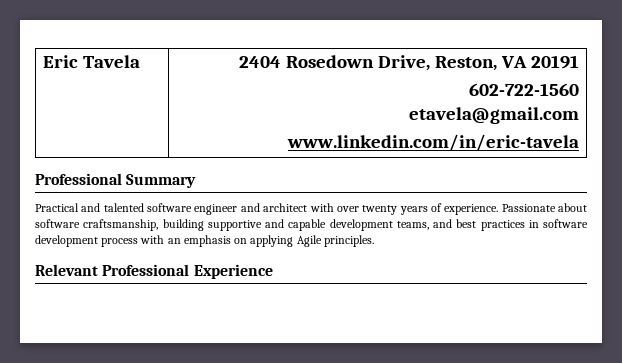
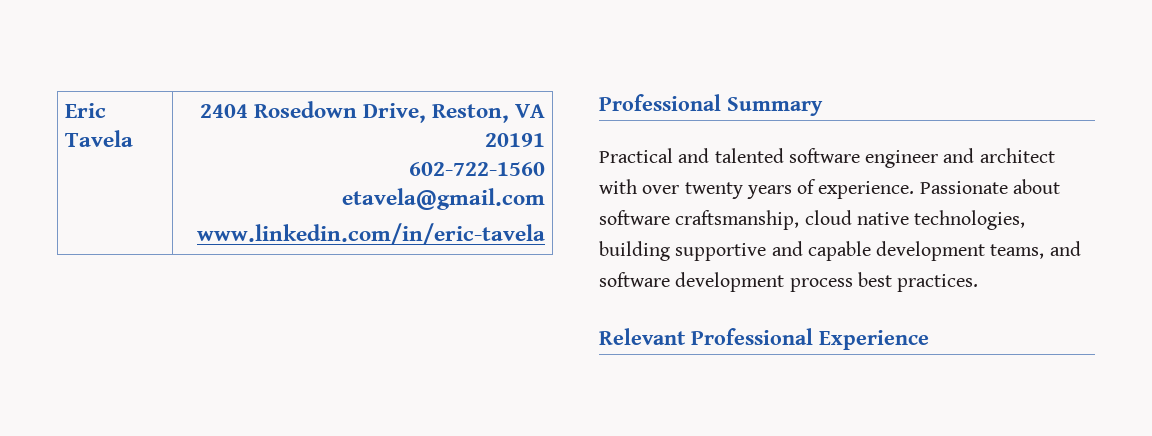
- Passionate about software craftsmanship, building supportive and capable development teams, and best practices in software development process with an emphasis on applying Agile principles.
+ Passionate about software craftsmanship, cloud native technologies, building supportive and capable development teams, and software development process best practices.

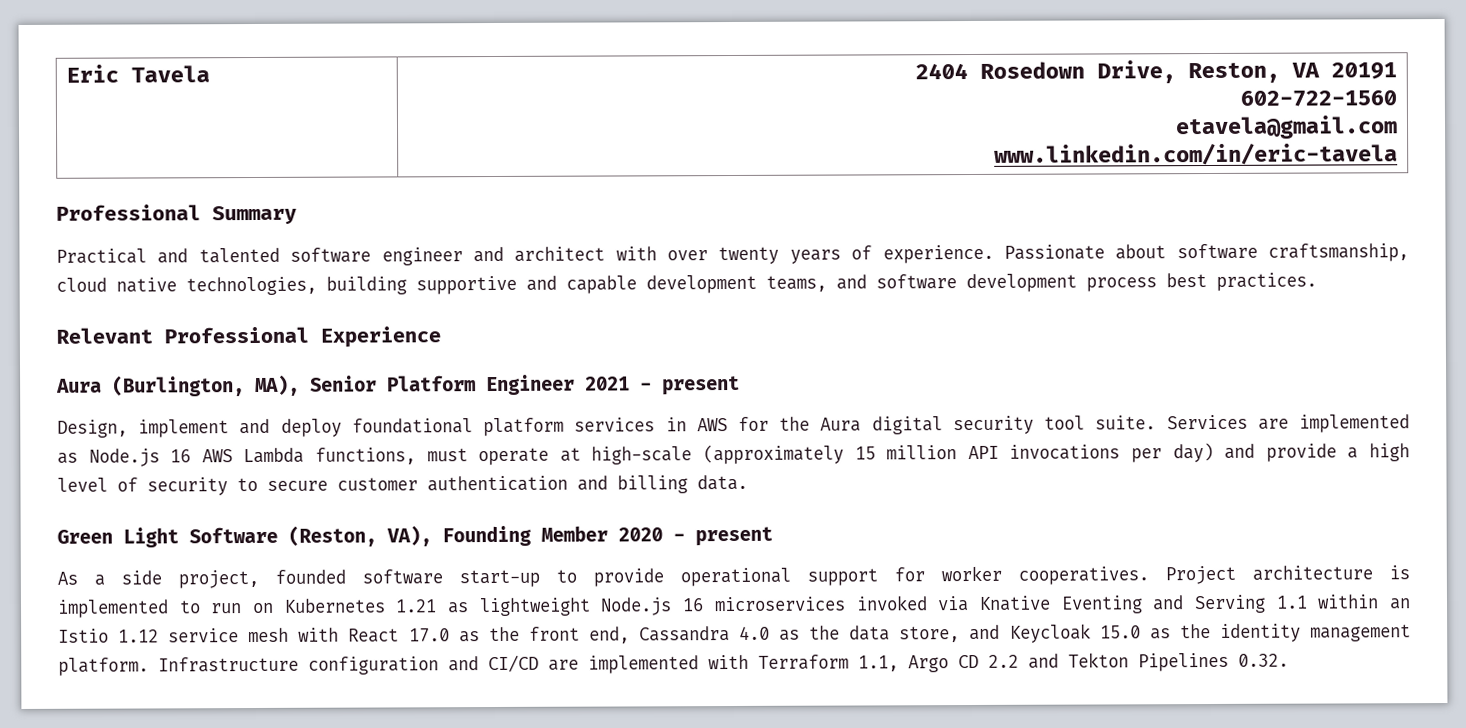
+ Aura (Burlington, MA), Senior Platform Engineer 2021 - present
+ Design, implement and deploy foundational platform services in AWS for the Aura digital security tool suite. Services are implemented as Node.js 16 AWS Lambda functions, must operate at high-scale (approximately 15 million API invocations per day) and provide a high level of security to secure customer authentication and billing data.
+ Green Light Software (Reston, VA), Founding Member 2020 - present
+ As a side project, founded software start-up to provide operational support for worker cooperatives. Project architecture is implemented to run on Kubernetes 1.21 as lightweight Node.js 16 microservices invoked via Knative Eventing and Serving 1.1 within an Istio 1.12 service mesh with React 17.0 as the front end, Cassandra 4.0 as the data store, and Keycloak 15.0 as the identity management platform. Infrastructure configuration and CI/CD are implemented with Terraform 1.1, Argo CD 2.2 and Tekton Pipelines 0.32.

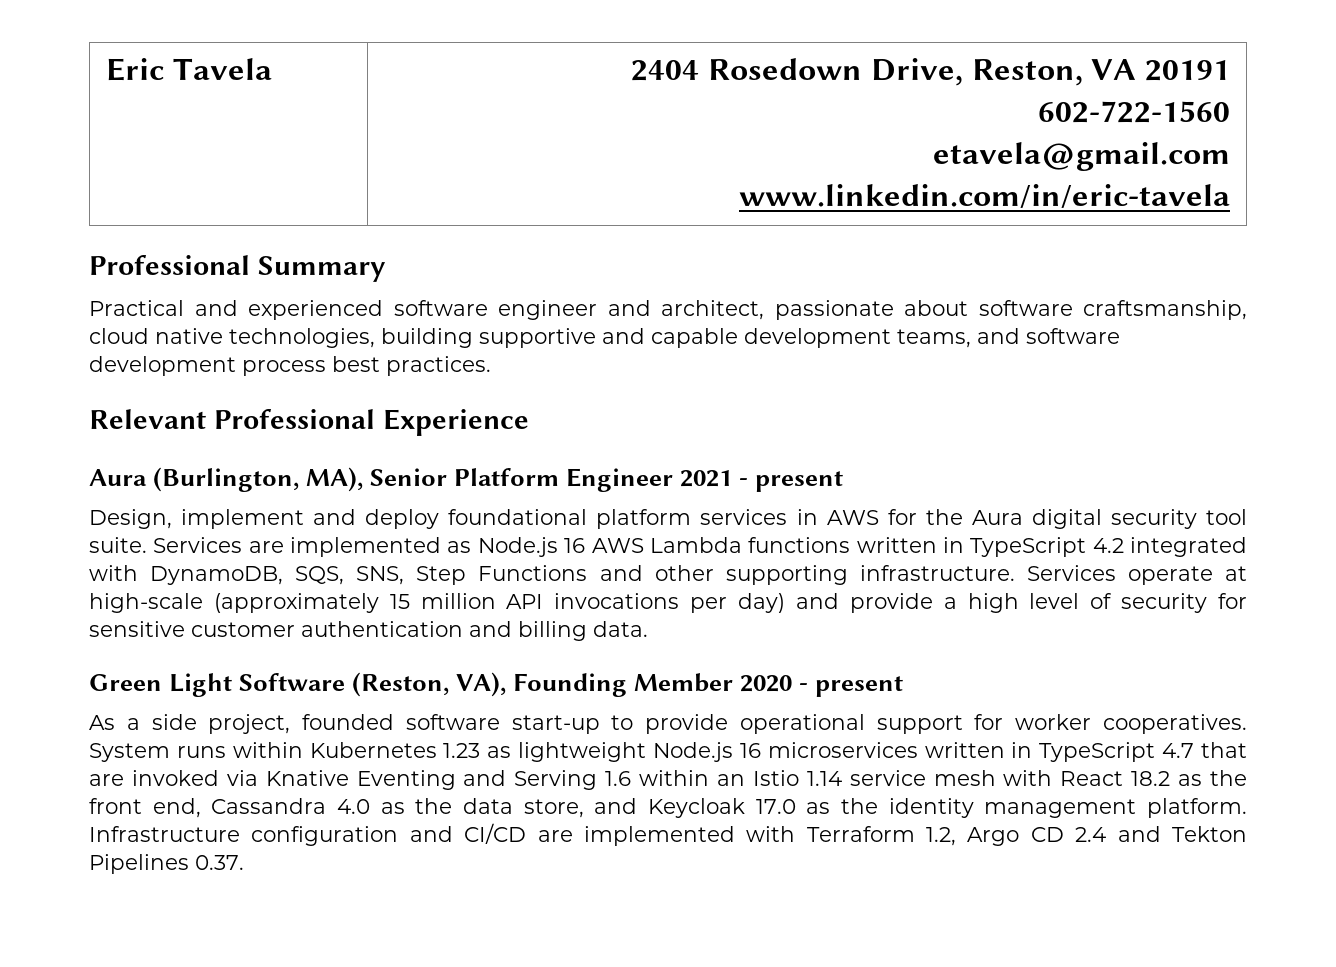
- Practical and talented software engineer and architect with over twenty years of experience. Passionate about software craftsmanship, cloud native technologies, building supportive and capable development teams, and software development process best practices.
+ Practical and experienced software engineer and architect, passionate about software craftsmanship, cloud native technologies, building supportive and capable development teams, and software development process best practices.
- Services are implemented as Node.js 16 AWS Lambda functions, must operate at high-scale (approximately 15 million API invocations per day) and provide a high level of security to secure customer authentication and billing data.
+ Services are implemented as Node.js 16 AWS Lambda functions written in TypeScript 4.2 integrated with DynamoDB, SQS, SNS, Step Functions and other supporting infrastructure. Services operate at high-scale (approximately 15 million API invocations per day) and provide a high level of security for sensitive customer authentication and billing data.
- Project architecture is implemented to run on Kubernetes 1.21 as lightweight Node.js 16 microservices invoked via Knative Eventing and Serving 1.1 within an Istio 1.12 service mesh with React 17.0 as the front end, Cassandra 4.0 as the data store, and Keycloak 15.0 as the identity management platform.
+ System runs within Kubernetes 1.23 as lightweight Node.js 16 microservices written in TypeScript 4.7 that are invoked via Knative Eventing and Serving 1.6 within an Istio 1.14 service mesh with React 18.2 as the front end, Cassandra 4.0 as the data store, and Keycloak 17.0 as the identity management platform.
- Infrastructure configuration and CI/CD are implemented with Terraform 1.1, Argo CD 2.2 and Tekton Pipelines 0.32.
+ Infrastructure configuration and CI/CD are implemented with Terraform 1.2, Argo CD 2.4 and Tekton Pipelines 0.37.

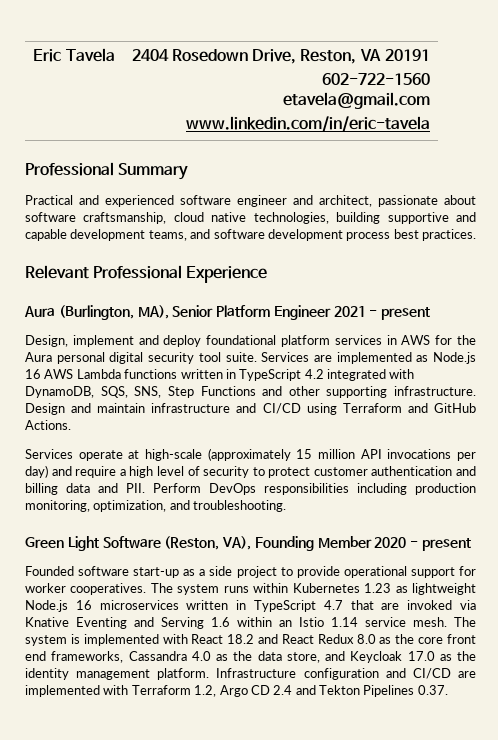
- Design, implement and deploy foundational platform services in AWS for the Aura digital security tool suite.
+ Design, implement and deploy foundational platform services in AWS for the Aura personal digital security tool suite.
- Services are implemented as Node.js 16 AWS Lambda functions written in TypeScript 4.2 integrated with DynamoDB, SQS, SNS, Step Functions and other supporting infrastructure. Services operate at high-scale (approximately 15 million API invocations per day) and provide a high level of security for sensitive customer authentication and billing data.
+ Services are implemented as Node.js 16 AWS Lambda functions written in TypeScript 4.2 integrated with DynamoDB, SQS, SNS, Step Functions and other supporting infrastructure. Design and maintain infrastructure and CI/CD using Terraform and GitHub Actions.
+ Services operate at high-scale (approximately 15 million API invocations per day) and require a high level of security to protect customer authentication and billing data and PII. Perform DevOps responsibilities including production monitoring, optimization, and troubleshooting.
- As a side project, founded software start-up to provide operational support for worker cooperatives.
+ Founded software start-up as a side project to provide operational support for worker cooperatives.
- System runs within Kubernetes 1.23 as lightweight Node.js 16 microservices written in TypeScript 4.7 that are invoked via Knative Eventing and Serving 1.6 within an Istio 1.14 service mesh with React 18.2 as the front end, Cassandra 4.0 as the data store, and Keycloak 17.0 as the identity management platform.
+ The system runs within Kubernetes 1.23 as lightweight Node.js 16 microservices written in TypeScript 4.7 that are invoked via Knative Eventing and Serving 1.6 within an Istio 1.14 service mesh. The system is implemented with React 18.2 and React Redux 8.0 as the core front end frameworks, Cassandra 4.0 as the data store, and Keycloak 17.0 as the identity management platform.

